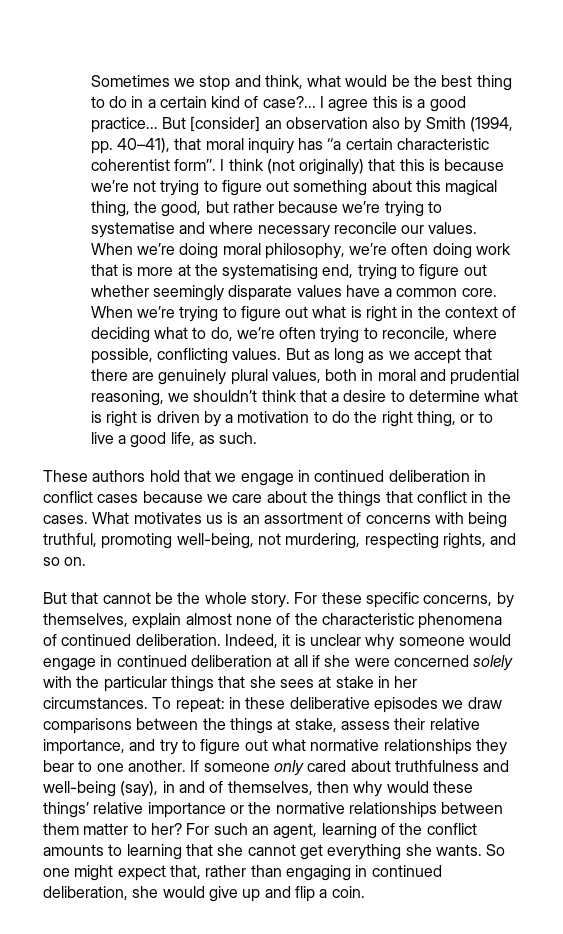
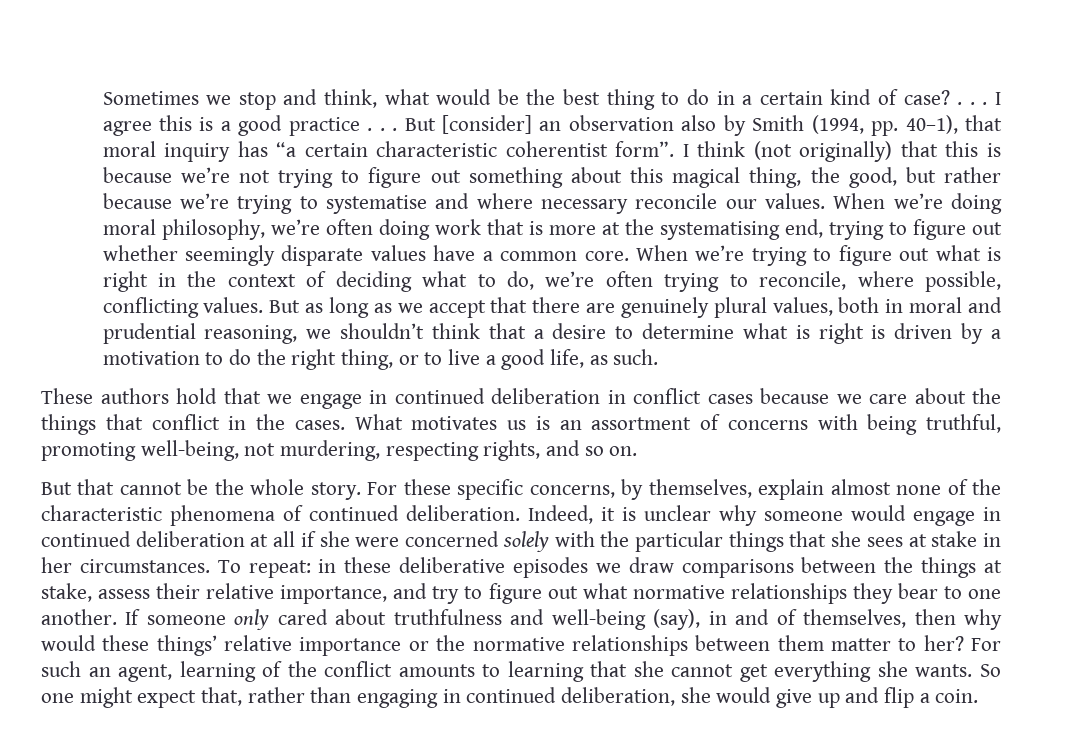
- Sometimes we stop and think, what would be the best thing to do in a certain kind of case?...
+ Sometimes we stop and think, what would be the best thing to do in a certain kind of case? . . .
- I agree this is a good practice...
+ I agree this is a good practice . . .
- But [consider] an observation also by Smith (1994, pp. 40–41), that moral inquiry has ‘‘a certain characteristic coherentist form’’.
+ But [consider] an observation also by Smith (1994, pp. 40–1), that moral inquiry has “a certain characteristic coherentist form”.

